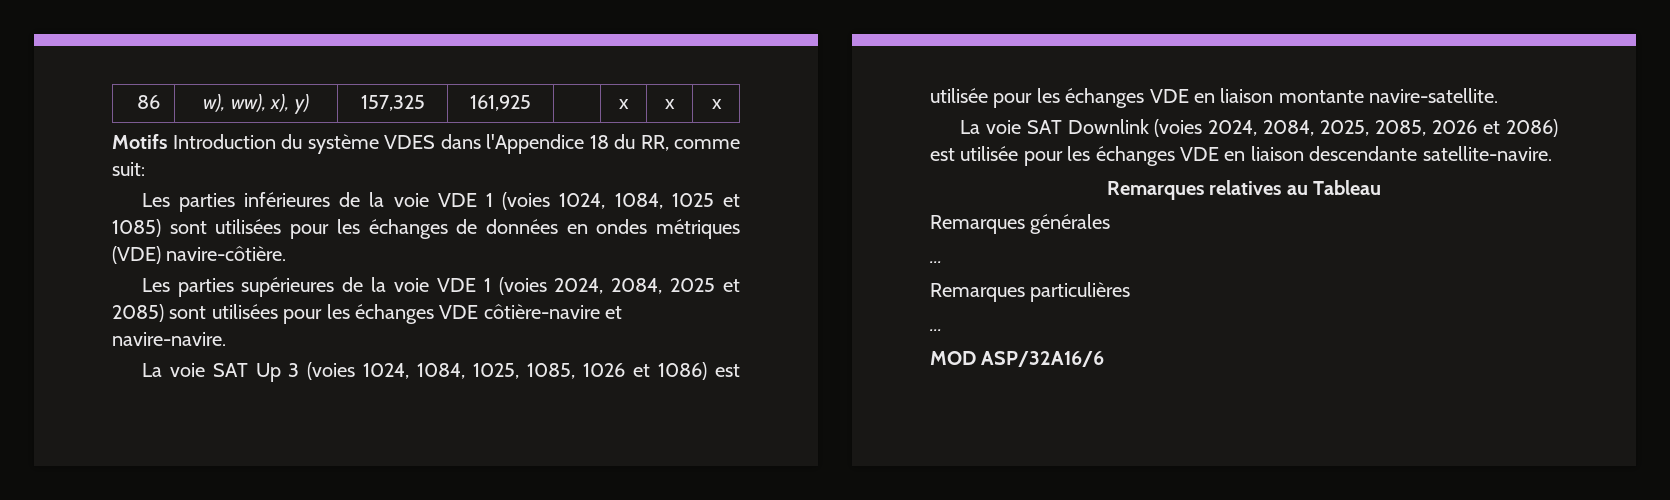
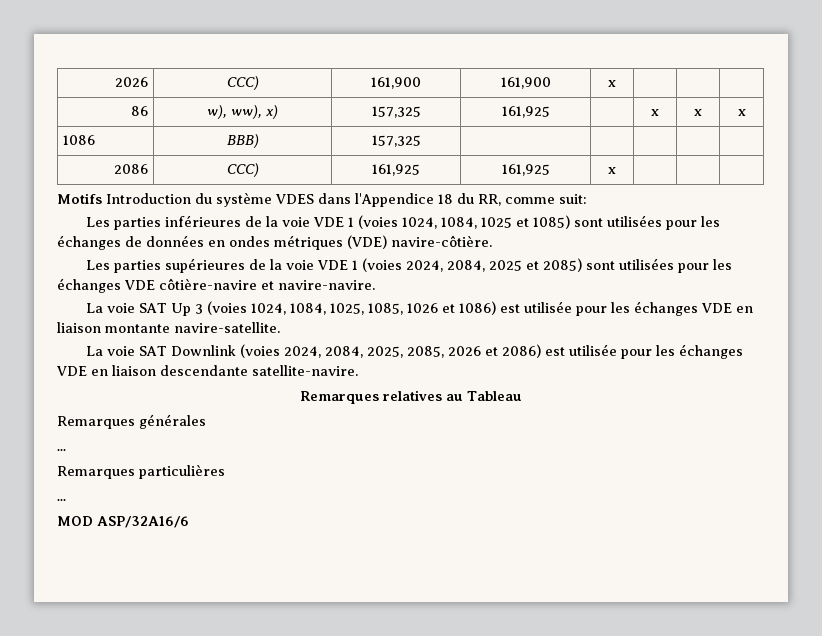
+ 2026 | CCC) | 161,900 | 161,900 | x | | |
- 86 | w), ww), x), y) | 157,325 | 161,925 | | x | x | x
+ 86 | w), ww), x) | 157,325 | 161,925 | | x | x | x
+ 1086 | BBB) | 157,325 | | | | |
+ 2086 | CCC) | 161,925 | 161,925 | x | | |

